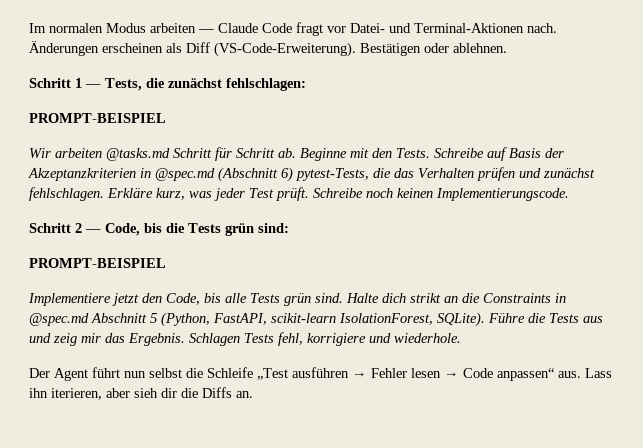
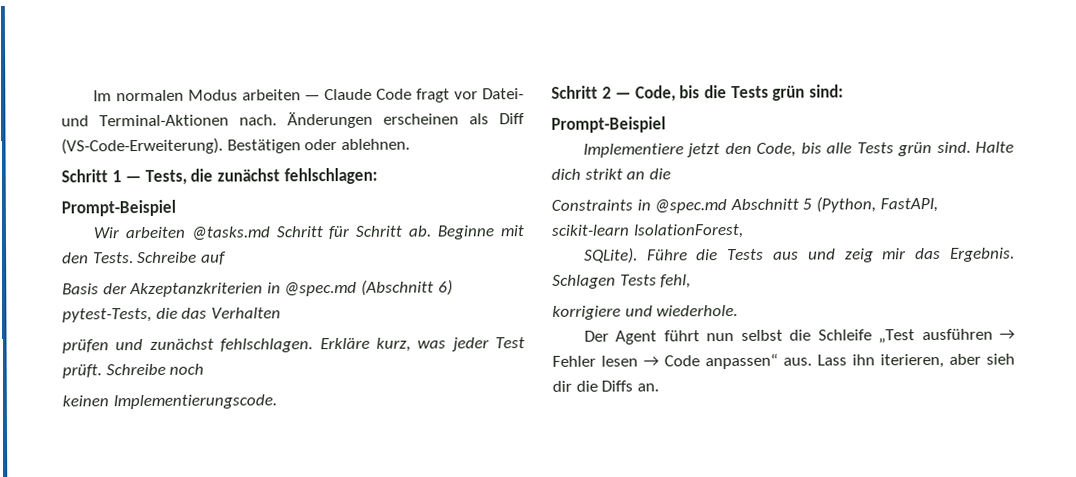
  Schritt 1 — Tests, die zunächst fehlschlagen:
- PROMPT-BEISPIEL
+ Prompt-Beispiel
- Schreibe auf Basis der Akzeptanzkriterien in @spec.md (Abschnitt 6) pytest-Tests, die das Verhalten prüfen und zunächst fehlschlagen.
+ Schreibe auf
+ Basis der Akzeptanzkriterien in @spec.md (Abschnitt 6) pytest-Tests, die das Verhalten
+ prüfen und zunächst fehlschlagen.
- Schreibe noch keinen Implementierungscode.
+ Schreibe noch
+ keinen Implementierungscode.
  Schritt 2 — Code, bis die Tests grün sind:
- PROMPT-BEISPIEL
+ Prompt-Beispiel
- Halte dich strikt an die Constraints in @spec.md Abschnitt 5 (Python, FastAPI, scikit-learn IsolationForest, SQLite).
+ Halte dich strikt an die
+ Constraints in @spec.md Abschnitt 5 (Python, FastAPI, scikit-learn IsolationForest,
+ SQLite).
- Schlagen Tests fehl, korrigiere und wiederhole.
+ Schlagen Tests fehl,
+ korrigiere und wiederhole.

